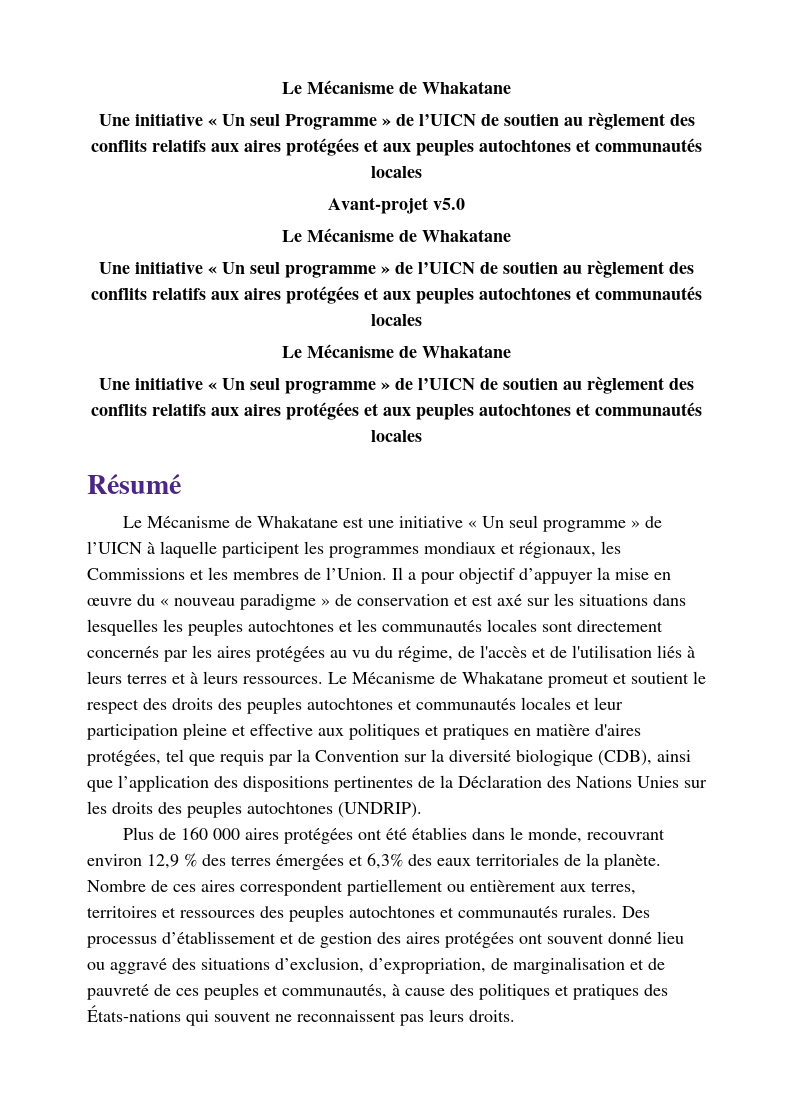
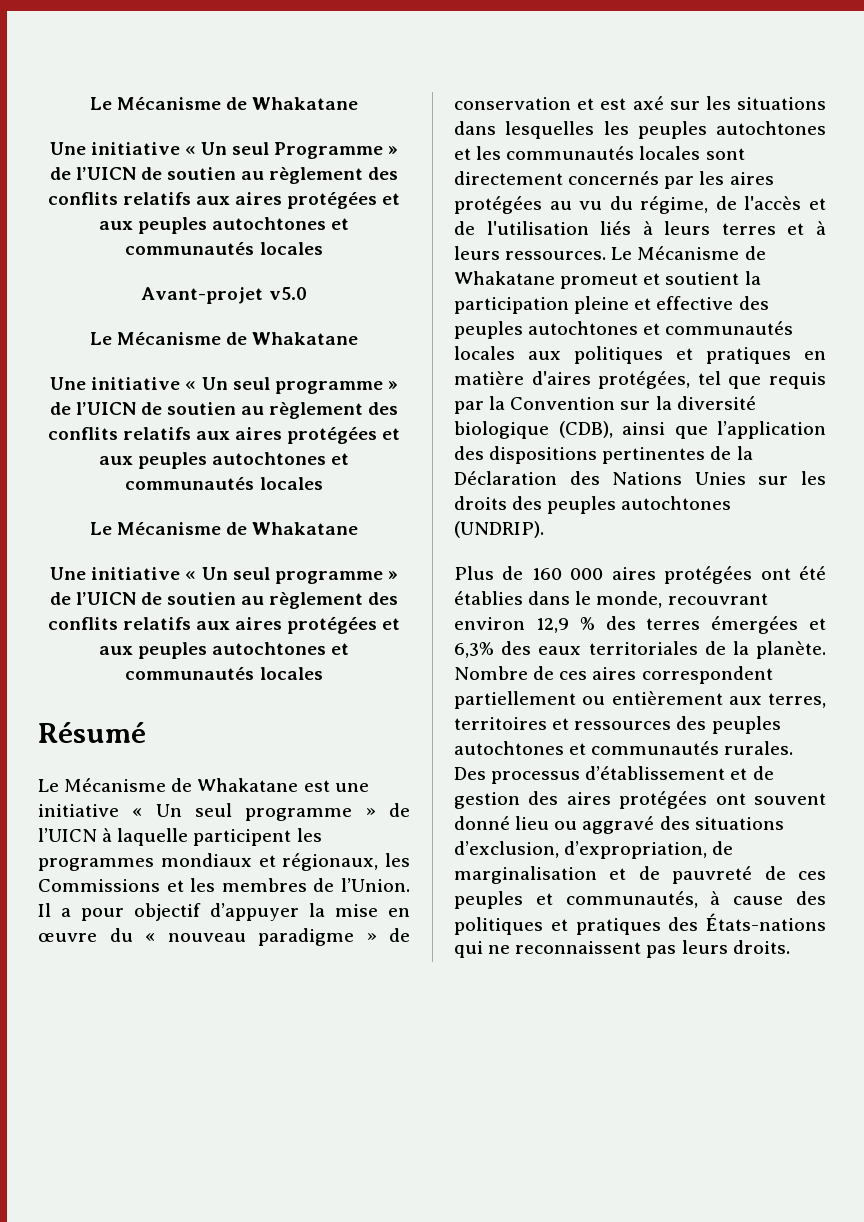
- Le Mécanisme de Whakatane promeut et soutient le respect des droits des peuples autochtones et communautés locales et leur participation pleine et effective aux politiques et pratiques en matière d'aires protégées, tel que requis par la Convention sur la diversité biologique (CDB), ainsi que l’application des dispositions pertinentes de la Déclaration des Nations Unies sur les droits des peuples autochtones (UNDRIP).
+ Le Mécanisme de Whakatane promeut et soutient la participation pleine et effective des peuples autochtones et communautés locales aux politiques et pratiques en matière d'aires protégées, tel que requis par la Convention sur la diversité biologique (CDB), ainsi que l’application des dispositions pertinentes de la Déclaration des Nations Unies sur les droits des peuples autochtones (UNDRIP).
- Des processus d’établissement et de gestion des aires protégées ont souvent donné lieu ou aggravé des situations d’exclusion, d’expropriation, de marginalisation et de pauvreté de ces peuples et communautés, à cause des politiques et pratiques des États-nations qui souvent ne reconnaissent pas leurs droits.
+ Des processus d’établissement et de gestion des aires protégées ont souvent donné lieu ou aggravé des situations d’exclusion, d’expropriation, de marginalisation et de pauvreté de ces peuples et communautés, à cause des politiques et pratiques des États-nations qui ne reconnaissent pas leurs droits.

